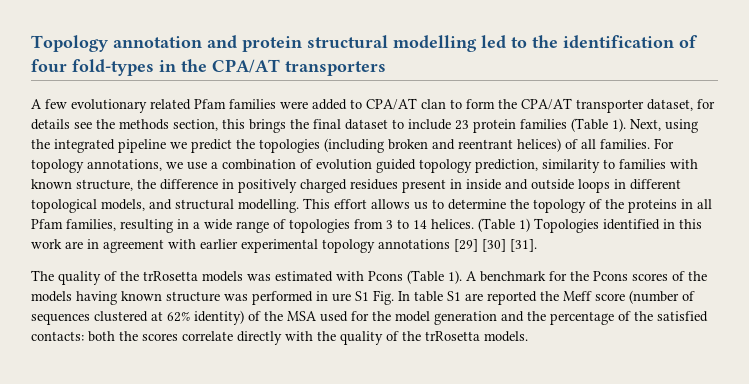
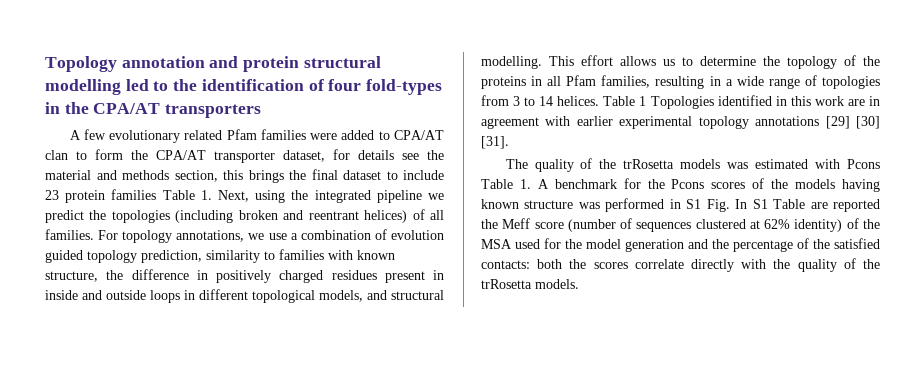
- A few evolutionary related Pfam families were added to CPA/AT clan to form the CPA/AT transporter dataset, for details see the methods section, this brings the final dataset to include 23 protein families (Table 1). Next, using the integrated pipeline we predict the topologies (including broken and reentrant helices) of all families.
+ A few evolutionary related Pfam families were added to CPA/AT clan to form the CPA/AT transporter dataset, for details see the material and methods section, this brings the final dataset to include 23 protein families Table 1. Next, using the integrated pipeline we predict the topologies (including broken and reentrant helices) of all families.
- (Table 1) Topologies identified in this work are in agreement with earlier experimental topology annotations [29] [30] [31].
+ Table 1 Topologies identified in this work are in agreement with earlier experimental topology annotations [29] [30] [31].
- The quality of the trRosetta models was estimated with Pcons (Table 1). A benchmark for the Pcons scores of the models having known structure was performed in ure S1 Fig. In table S1 are reported the Meff score (number of sequences clustered at 62% identity) of the MSA used for the model generation and the percentage of the satisfied contacts:
+ The quality of the trRosetta models was estimated with Pcons Table 1. A benchmark for the Pcons scores of the models having known structure was performed in S1 Fig. In S1 Table are reported the Meff score (number of sequences clustered at 62% identity) of the MSA used for the model generation and the percentage of the satisfied contacts:

